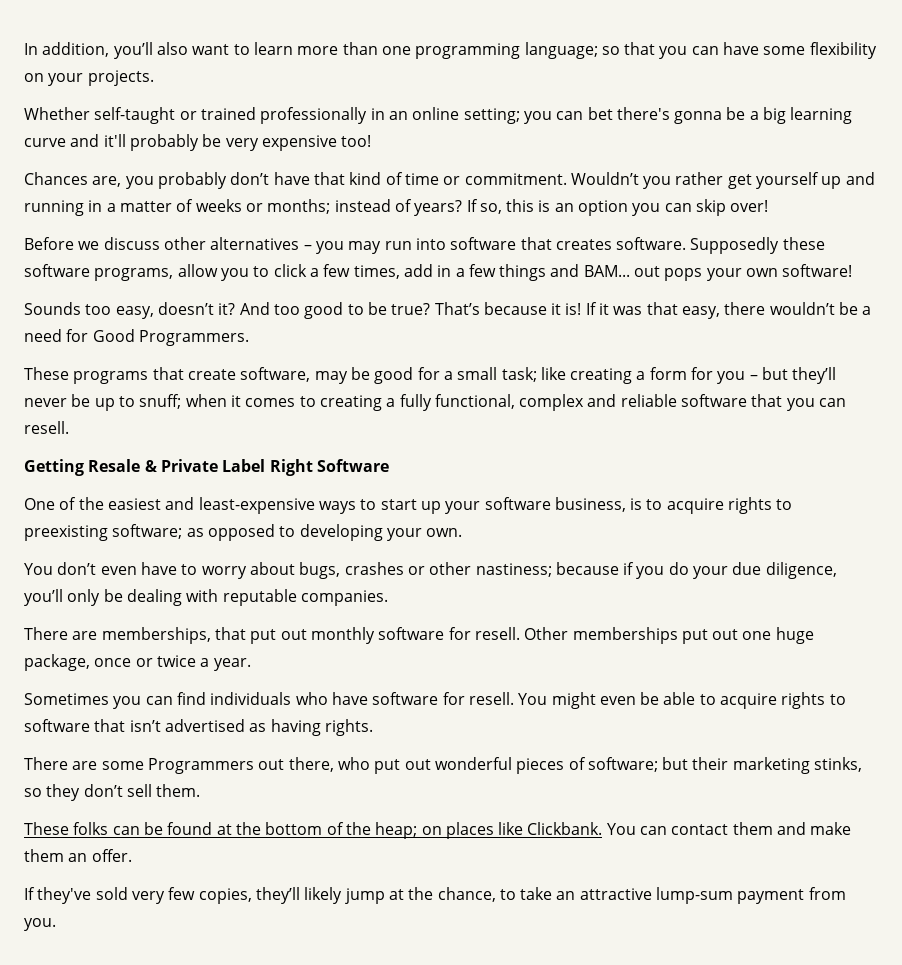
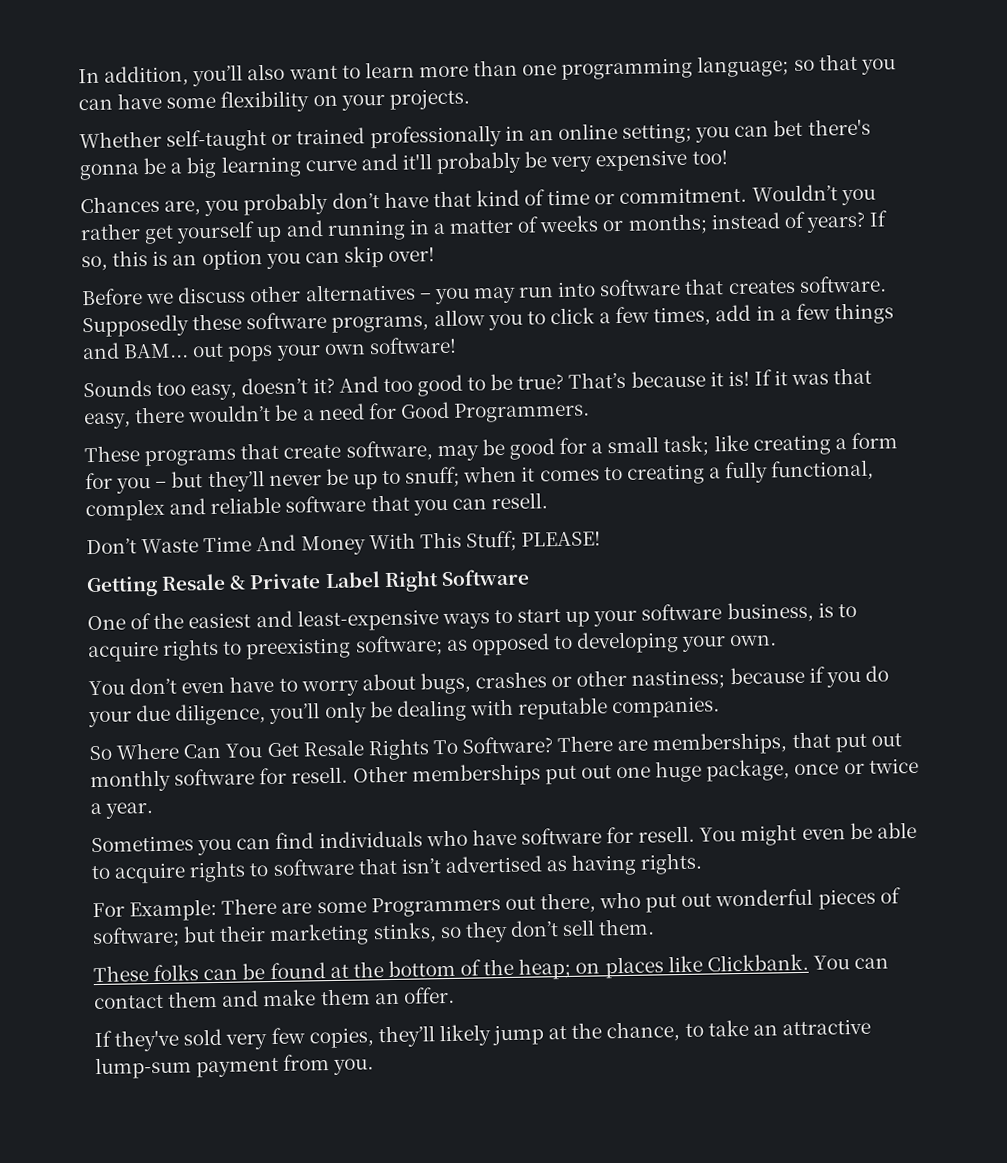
+ Don’t Waste Time And Money With This Stuff; PLEASE!
+ So Where Can You Get Resale Rights To Software?
- There are some Programmers out there, who put out wonderful pieces of software; but their marketing stinks, so they don’t sell them.
+ For Example: There are some Programmers out there, who put out wonderful pieces of software; but their marketing stinks, so they don’t sell them.

